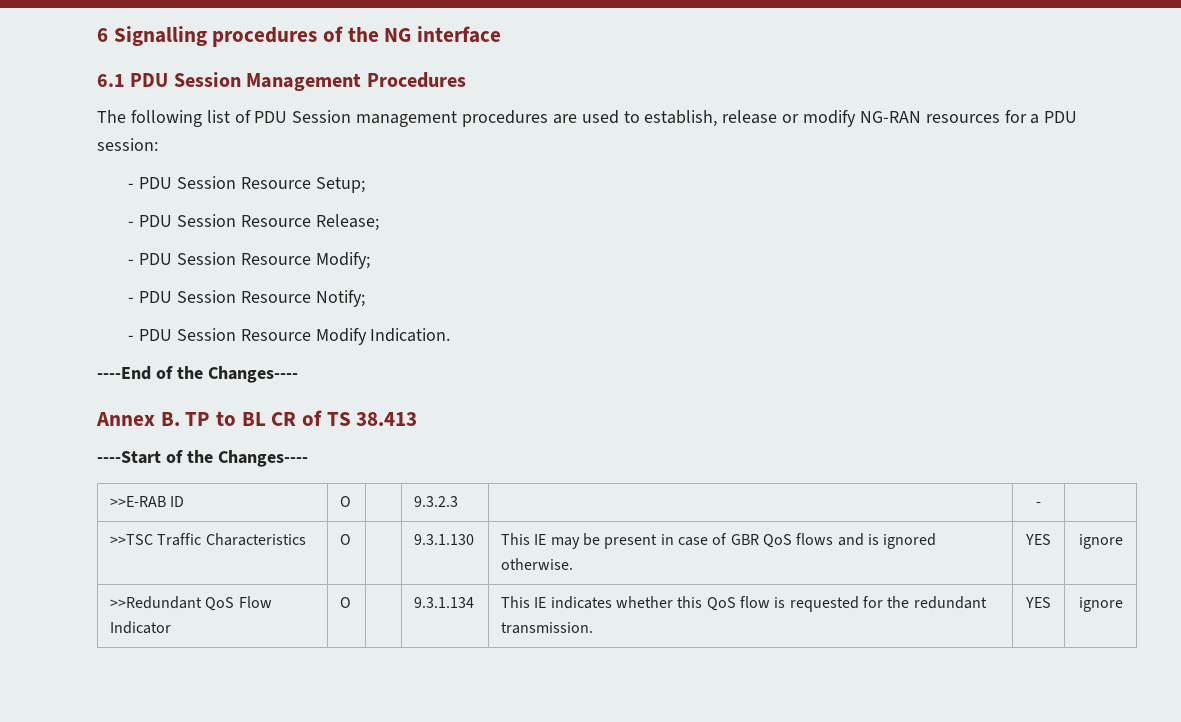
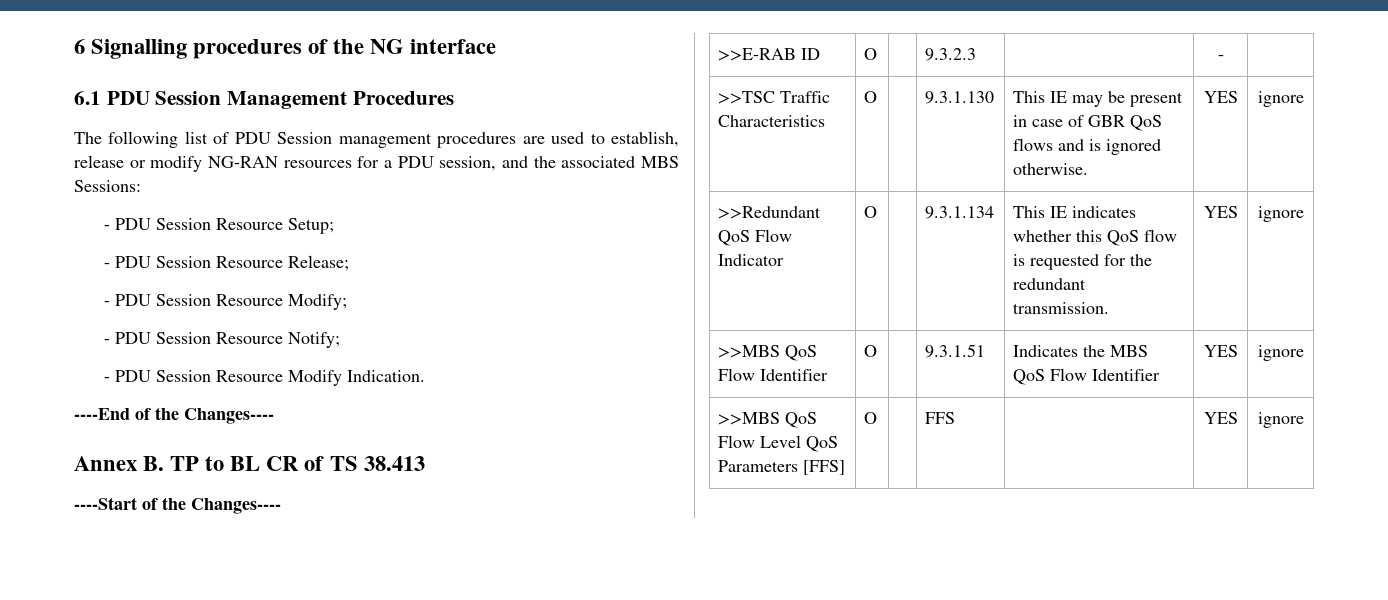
- The following list of PDU Session management procedures are used to establish, release or modify NG-RAN resources for a PDU session:
+ The following list of PDU Session management procedures are used to establish, release or modify NG-RAN resources for a PDU session, and the associated MBS Sessions:
+ >>MBS QoS Flow Identifier | O | | 9.3.1.51 | Indicates the MBS QoS Flow Identifier | YES | ignore
+ >>MBS QoS Flow Level QoS Parameters [FFS] | O | | FFS | | YES | ignore

